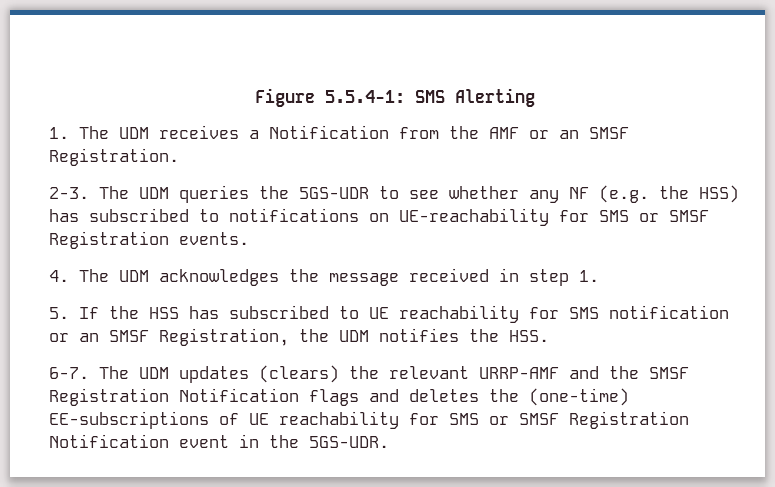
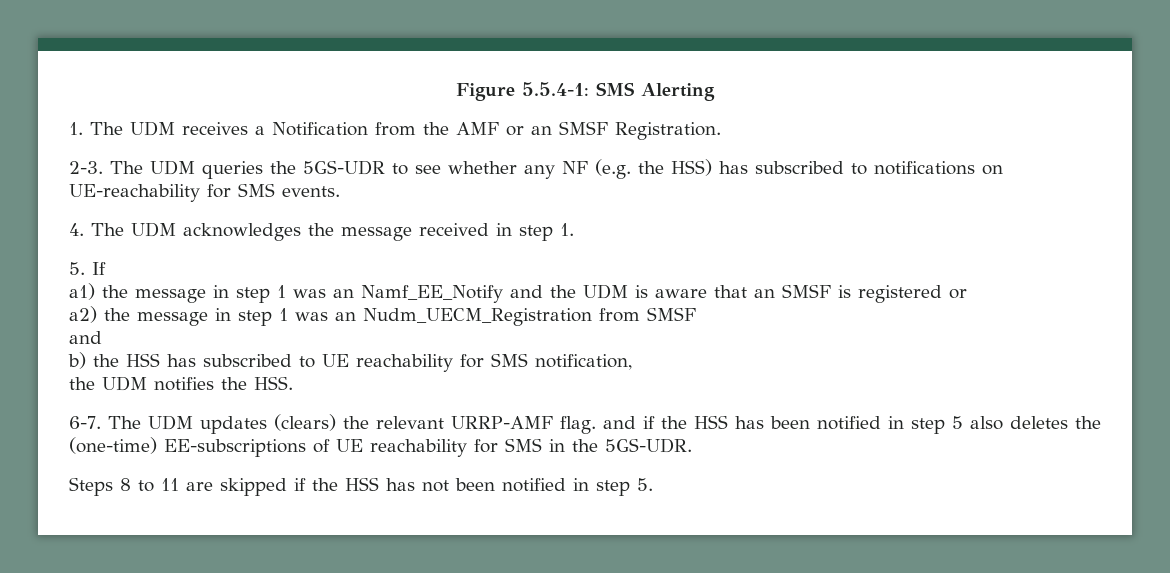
- The UDM queries the 5GS-UDR to see whether any NF (e.g. the HSS) has subscribed to notifications on UE-reachability for SMS or SMSF Registration events.
+ The UDM queries the 5GS-UDR to see whether any NF (e.g. the HSS) has subscribed to notifications on UE-reachability for SMS events.
- 5. If the HSS has subscribed to UE reachability for SMS notification or an SMSF Registration, the UDM notifies the HSS.
+ 5. If
+ a1) the message in step 1 was an Namf_EE_Notify and the UDM is aware that an SMSF is registered or
+ a2) the message in step 1 was an Nudm_UECM_Registration from SMSF
+ and
+ b) the HSS has subscribed to UE reachability for SMS notification,
+ the UDM notifies the HSS.
- The UDM updates (clears) the relevant URRP-AMF and the SMSF Registration Notification flags and deletes the (one-time) EE-subscriptions of UE reachability for SMS or SMSF Registration Notification event in the 5GS-UDR.
+ The UDM updates (clears) the relevant URRP-AMF flag. and if the HSS has been notified in step 5 also deletes the (one-time) EE-subscriptions of UE reachability for SMS in the 5GS-UDR.
+ Steps 8 to 11 are skipped if the HSS has not been notified in step 5.

